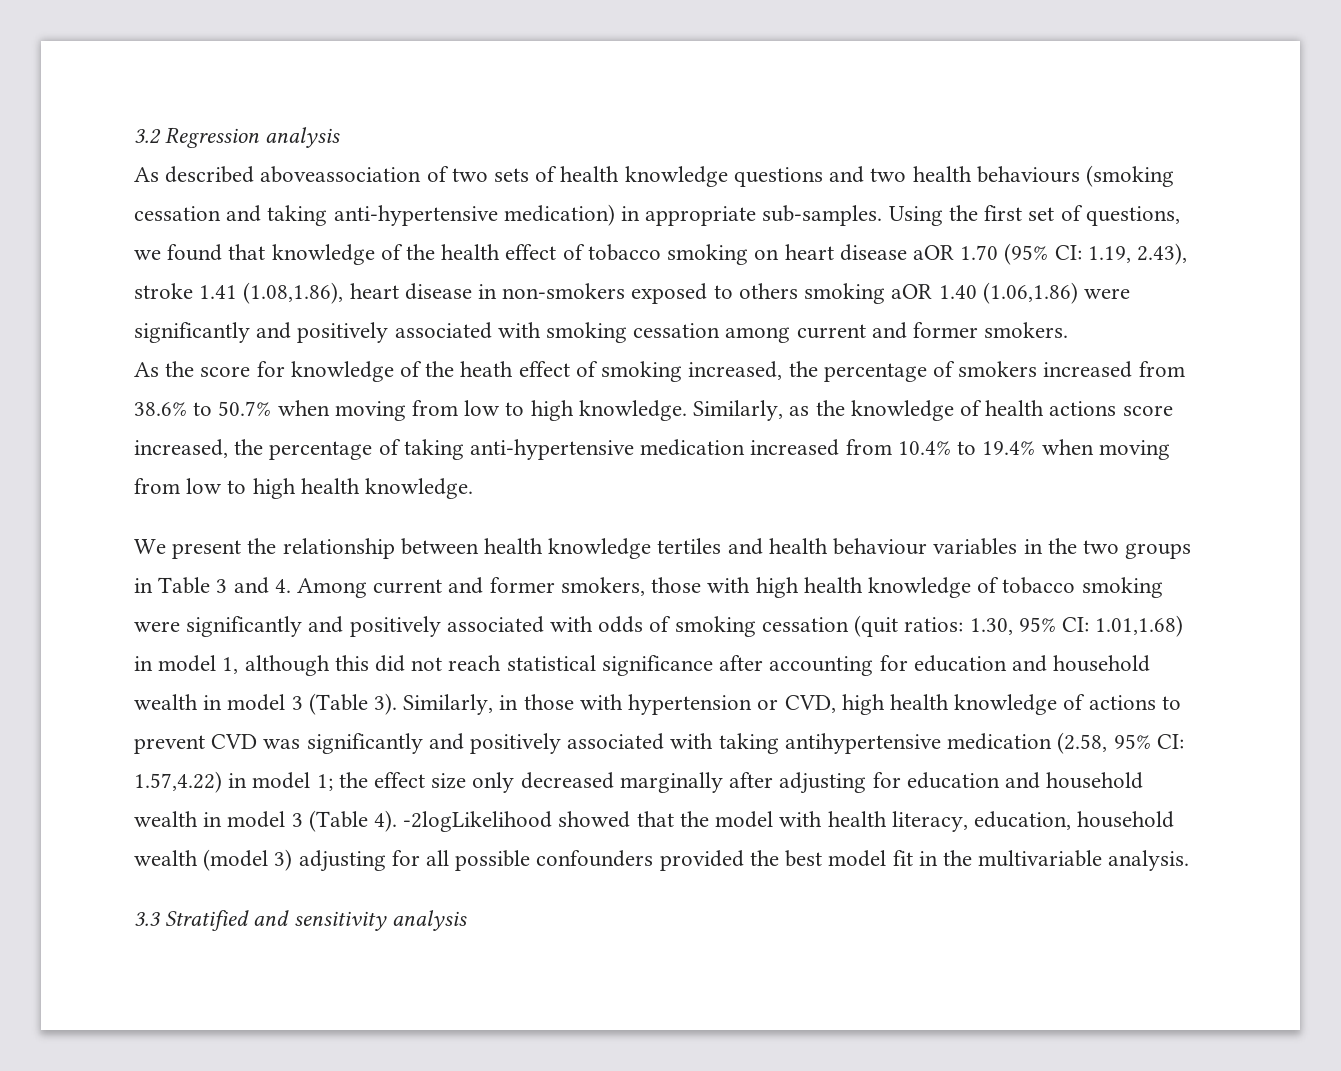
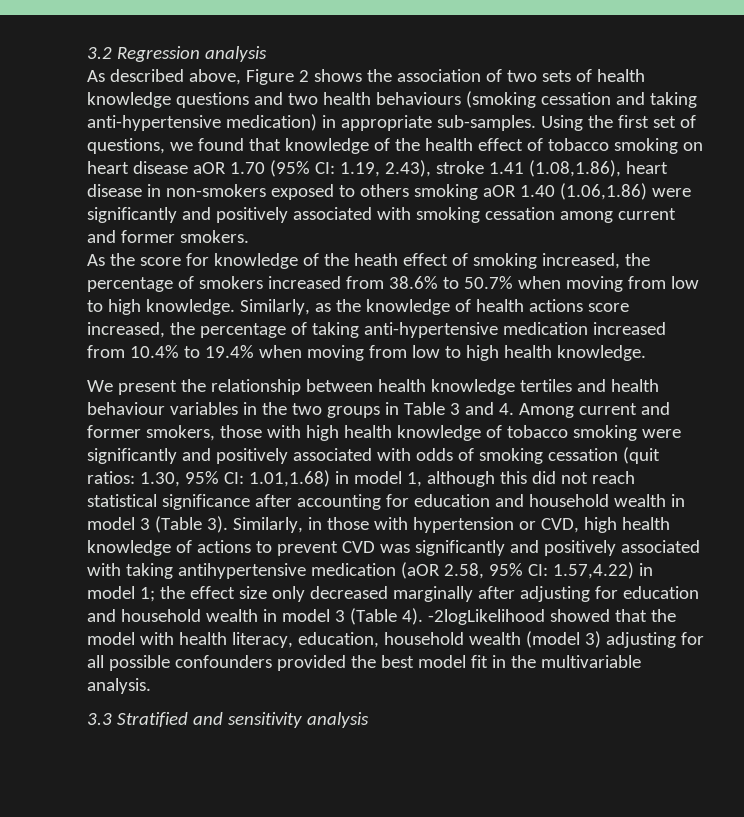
- As described aboveassociation of two sets of health knowledge questions and two health behaviours (smoking cessation and taking anti-hypertensive medication) in appropriate sub-samples.
+ As described above, Figure 2 shows the association of two sets of health knowledge questions and two health behaviours (smoking cessation and taking anti-hypertensive medication) in appropriate sub-samples.
- Similarly, in those with hypertension or CVD, high health knowledge of actions to prevent CVD was significantly and positively associated with taking antihypertensive medication (2.58, 95% CI: 1.57,4.22) in model 1; the effect size only decreased marginally after adjusting for education and household wealth in model 3 (Table 4).
+ Similarly, in those with hypertension or CVD, high health knowledge of actions to prevent CVD was significantly and positively associated with taking antihypertensive medication (aOR 2.58, 95% CI: 1.57,4.22) in model 1; the effect size only decreased marginally after adjusting for education and household wealth in model 3 (Table 4).

